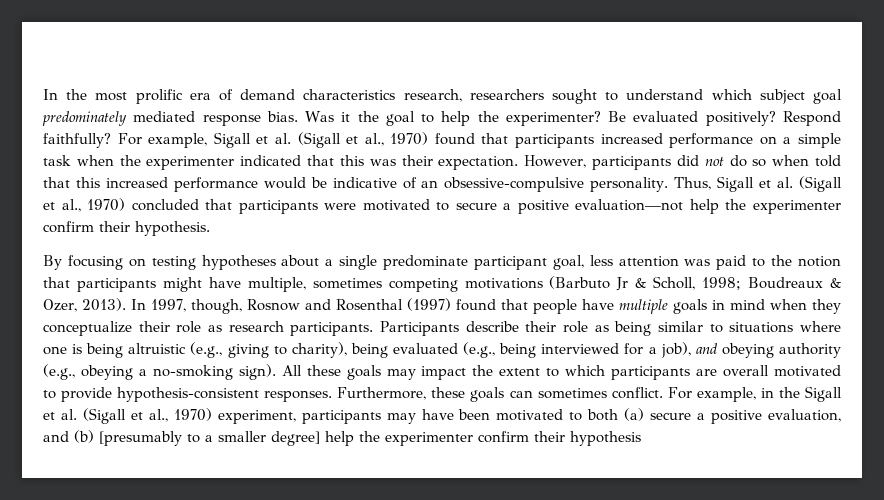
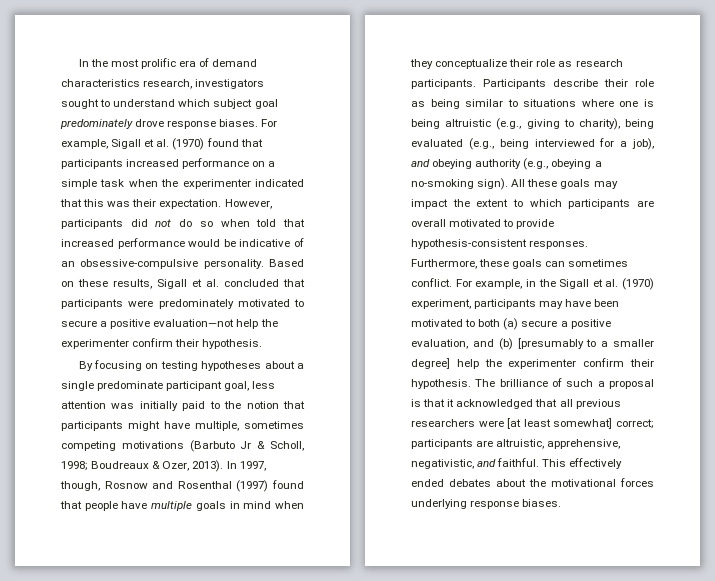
- In the most prolific era of demand characteristics research, researchers sought to understand which subject goal predominately mediated response bias. Was it the goal to help the experimenter? Be evaluated positively? Respond faithfully?
+ In the most prolific era of demand characteristics research, investigators sought to understand which subject goal predominately drove response biases.
- For example, Sigall et al. (Sigall et al., 1970) found that participants increased performance on a simple task when the experimenter indicated that this was their expectation.
+ For example, Sigall et al. (1970) found that participants increased performance on a simple task when the experimenter indicated that this was their expectation.
- However, participants did not do so when told that this increased performance would be indicative of an obsessive-compulsive personality.
+ However, participants did not do so when told that increased performance would be indicative of an obsessive-compulsive personality.
- Thus, Sigall et al. (Sigall et al., 1970) concluded that participants were motivated to secure a positive evaluation—not help the experimenter confirm their hypothesis.
+ Based on these results, Sigall et al. concluded that participants were predominately motivated to secure a positive evaluation—not help the experimenter confirm their hypothesis.
- By focusing on testing hypotheses about a single predominate participant goal, less attention was paid to the notion that participants might have multiple, sometimes competing motivations (Barbuto Jr & Scholl, 1998; Boudreaux & Ozer, 2013).
+ By focusing on testing hypotheses about a single predominate participant goal, less attention was initially paid to the notion that participants might have multiple, sometimes competing motivations (Barbuto Jr & Scholl, 1998; Boudreaux & Ozer, 2013).
- For example, in the Sigall et al. (Sigall et al., 1970) experiment, participants may have been motivated to both (a) secure a positive evaluation, and (b) [presumably to a smaller degree] help the experimenter confirm their hypothesis
+ For example, in the Sigall et al. (1970) experiment, participants may have been motivated to both (a) secure a positive evaluation, and (b) [presumably to a smaller degree] help the experimenter confirm their hypothesis. The brilliance of such a proposal is that it acknowledged that all previous researchers were [at least somewhat] correct; participants are altruistic, apprehensive, negativistic, and faithful. This effectively ended debates about the motivational forces underlying response biases.

